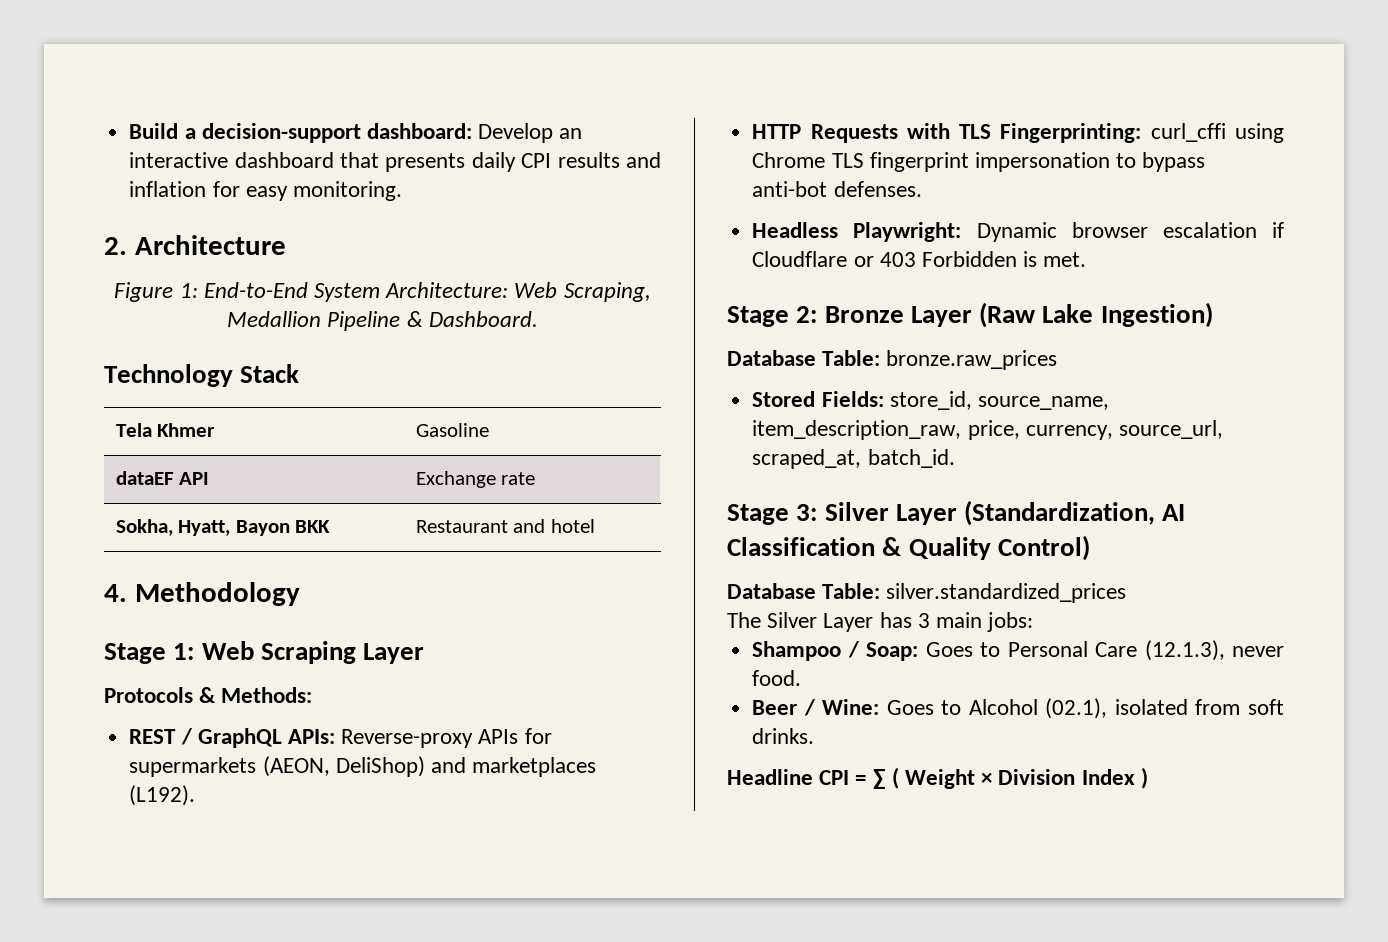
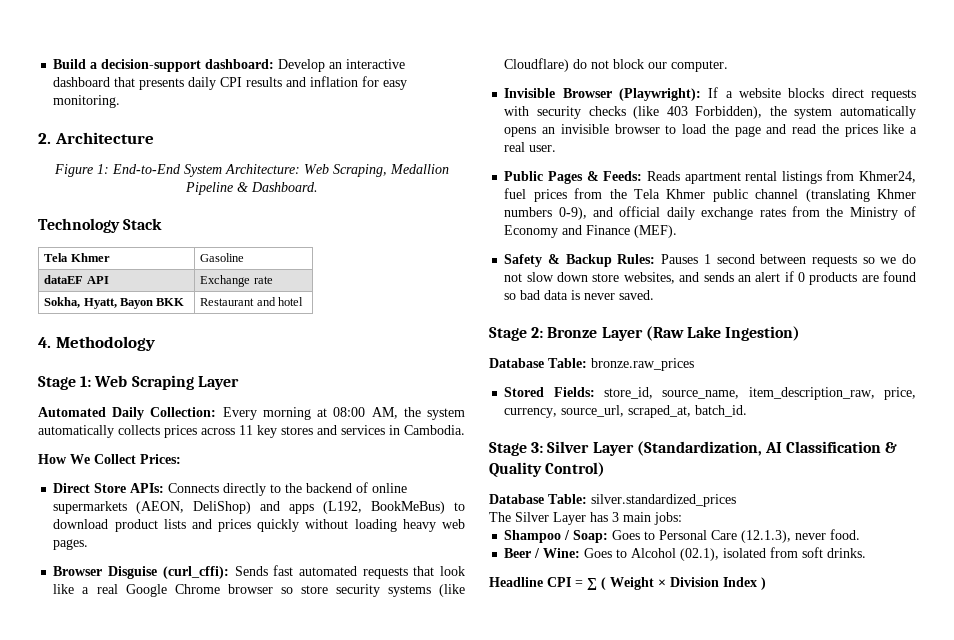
- Protocols & Methods:
- REST / GraphQL APIs: Reverse-proxy APIs for supermarkets (AEON, DeliShop) and marketplaces (L192).
- HTTP Requests with TLS Fingerprinting: curl_cffi using Chrome TLS fingerprint impersonation to bypass anti-bot defenses.
- Headless Playwright: Dynamic browser escalation if Cloudflare or 403 Forbidden is met.
+ Automated Daily Collection: Every morning at 08:00 AM, the system automatically collects prices across 11 key stores and services in Cambodia.
+ How We Collect Prices:
+ Direct Store APIs: Connects directly to the backend of online supermarkets (AEON, DeliShop) and apps (L192, BookMeBus) to download product lists and prices quickly without loading heavy web pages.
+ Browser Disguise (curl_cffi): Sends fast automated requests that look like a real Google Chrome browser so store security systems (like Cloudflare) do not block our computer.
+ Invisible Browser (Playwright): If a website blocks direct requests with security checks (like 403 Forbidden), the system automatically opens an invisible browser to load the page and read the prices like a real user.
+ Public Pages & Feeds: Reads apartment rental listings from Khmer24, fuel prices from the Tela Khmer public channel (translating Khmer numbers 0-9), and official daily exchange rates from the Ministry of Economy and Finance (MEF).
+ Safety & Backup Rules: Pauses 1 second between requests so we do not slow down store websites, and sends an alert if 0 products are found so bad data is never saved.

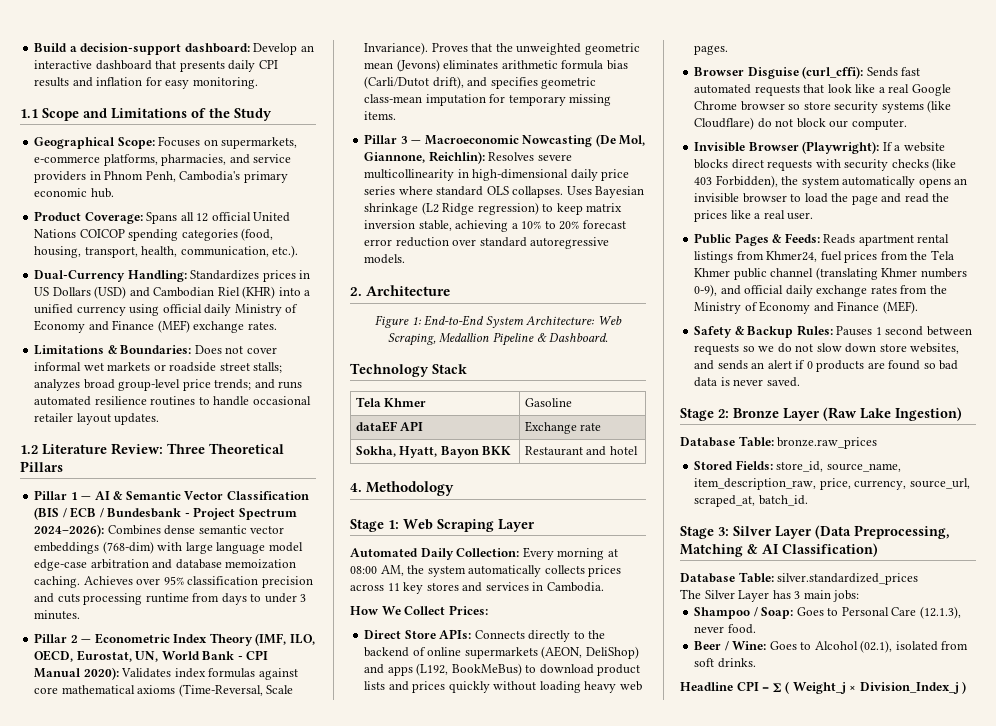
+ 1.1 Scope and Limitations of the Study
+ Geographical Scope: Focuses on supermarkets, e-commerce platforms, pharmacies, and service providers in Phnom Penh, Cambodia's primary economic hub.
+ Product Coverage: Spans all 12 official United Nations COICOP spending categories (food, housing, transport, health, communication, etc.).
+ Dual-Currency Handling: Standardizes prices in US Dollars (USD) and Cambodian Riel (KHR) into a unified currency using official daily Ministry of Economy and Finance (MEF) exchange rates.
+ Limitations & Boundaries: Does not cover informal wet markets or roadside street stalls; analyzes broad group-level price trends; and runs automated resilience routines to handle occasional retailer layout updates.
+ 1.2 Literature Review: Three Theoretical Pillars
+ Pillar 1 — AI & Semantic Vector Classification (BIS / ECB / Bundesbank - Project Spectrum 2024–2026): Combines dense semantic vector embeddings (768-dim) with large language model edge-case arbitration and database memoization caching. Achieves over 95% classification precision and cuts processing runtime from days to under 3 minutes.
+ Pillar 2 — Econometric Index Theory (IMF, ILO, OECD, Eurostat, UN, World Bank - CPI Manual 2020): Validates index formulas against core mathematical axioms (Time-Reversal, Scale Invariance). Proves that the unweighted geometric mean (Jevons) eliminates arithmetic formula bias (Carli/Dutot drift), and specifies geometric class-mean imputation for temporary missing items.
+ Pillar 3 — Macroeconomic Nowcasting (De Mol, Giannone, Reichlin): Resolves severe multicollinearity in high-dimensional daily price series where standard OLS collapses. Uses Bayesian shrinkage (L2 Ridge regression) to keep matrix inversion stable, achieving a 10% to 20% forecast error reduction over standard autoregressive models.
- Stage 3: Silver Layer (Standardization, AI Classification & Quality Control)
+ Stage 3: Silver Layer (Data Preprocessing, Matching & AI Classification)
- Headline CPI = ∑ ( Weight × Division Index )
+ Headline CPI = ∑ ( Weight_j × Division_Index_j )

